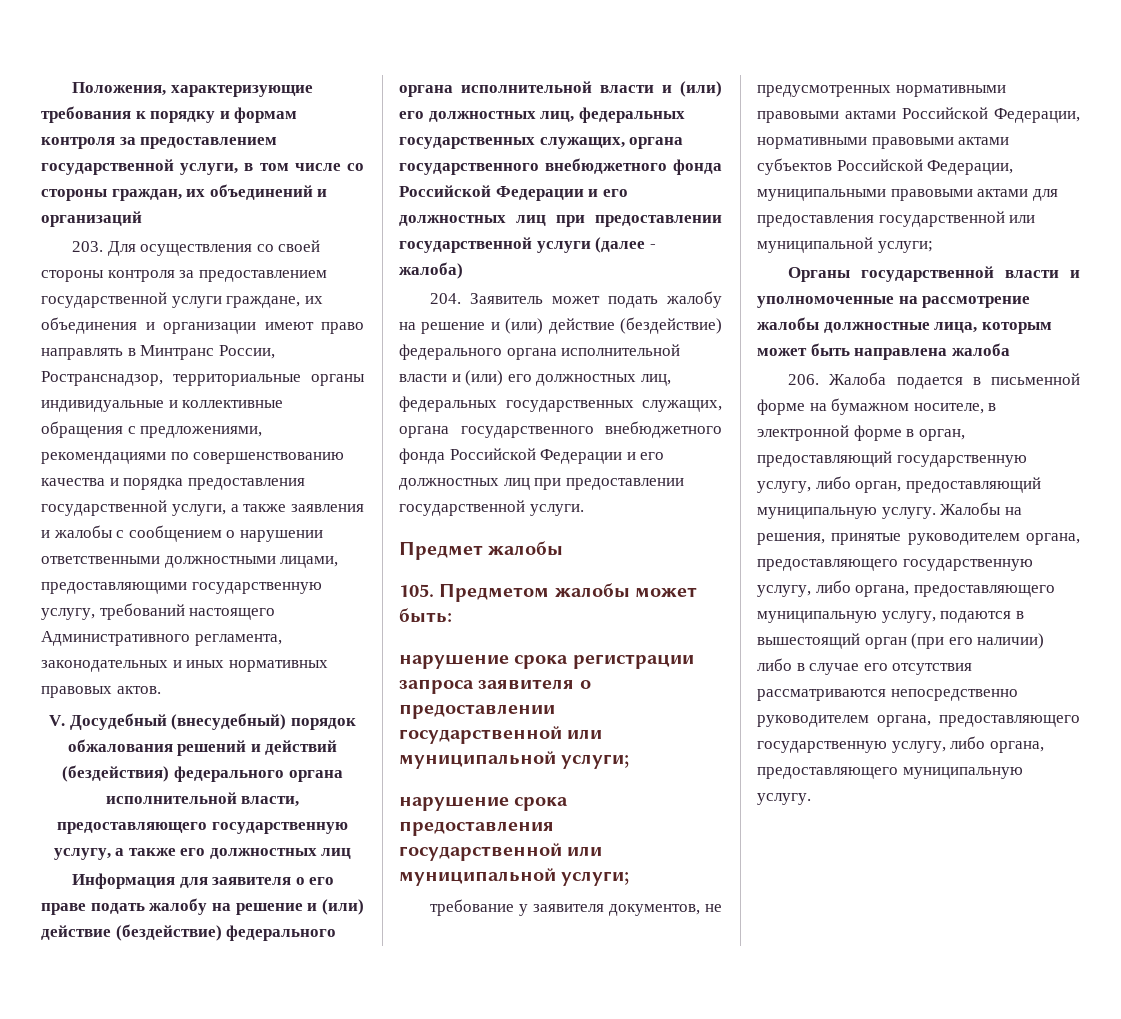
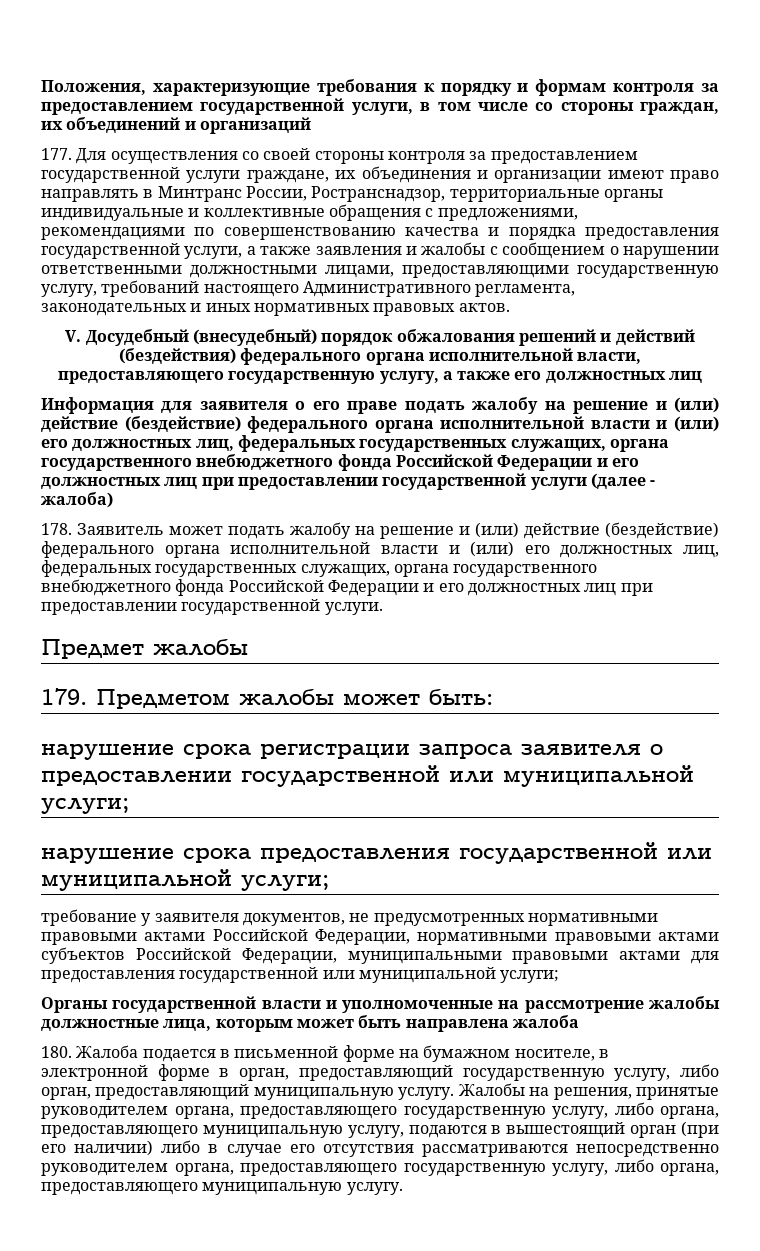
- 203. Для осуществления со своей стороны контроля за предоставлением государственной услуги граждане, их объединения и организации имеют право направлять в Минтранс России, Ространснадзор, территориальные органы индивидуальные и коллективные обращения с предложениями, рекомендациями по совершенствованию качества и порядка предоставления государственной услуги, а также заявления и жалобы с сообщением о нарушении ответственными должностными лицами, предоставляющими государственную услугу, требований настоящего Административного регламента, законодательных и иных нормативных правовых актов.
+ 177. Для осуществления со своей стороны контроля за предоставлением государственной услуги граждане, их объединения и организации имеют право направлять в Минтранс России, Ространснадзор, территориальные органы индивидуальные и коллективные обращения с предложениями, рекомендациями по совершенствованию качества и порядка предоставления государственной услуги, а также заявления и жалобы с сообщением о нарушении ответственными должностными лицами, предоставляющими государственную услугу, требований настоящего Административного регламента, законодательных и иных нормативных правовых актов.
- 204. Заявитель может подать жалобу на решение и (или) действие (бездействие) федерального органа исполнительной власти и (или) его должностных лиц, федеральных государственных служащих, органа государственного внебюджетного фонда Российской Федерации и его должностных лиц при предоставлении государственной услуги.
+ 178. Заявитель может подать жалобу на решение и (или) действие (бездействие) федерального органа исполнительной власти и (или) его должностных лиц, федеральных государственных служащих, органа государственного внебюджетного фонда Российской Федерации и его должностных лиц при предоставлении государственной услуги.
- 105. Предметом жалобы может быть:
+ 179. Предметом жалобы может быть:
- 206. Жалоба подается в письменной форме на бумажном носителе, в электронной форме в орган, предоставляющий государственную услугу, либо орган, предоставляющий муниципальную услугу.
+ 180. Жалоба подается в письменной форме на бумажном носителе, в электронной форме в орган, предоставляющий государственную услугу, либо орган, предоставляющий муниципальную услугу.

